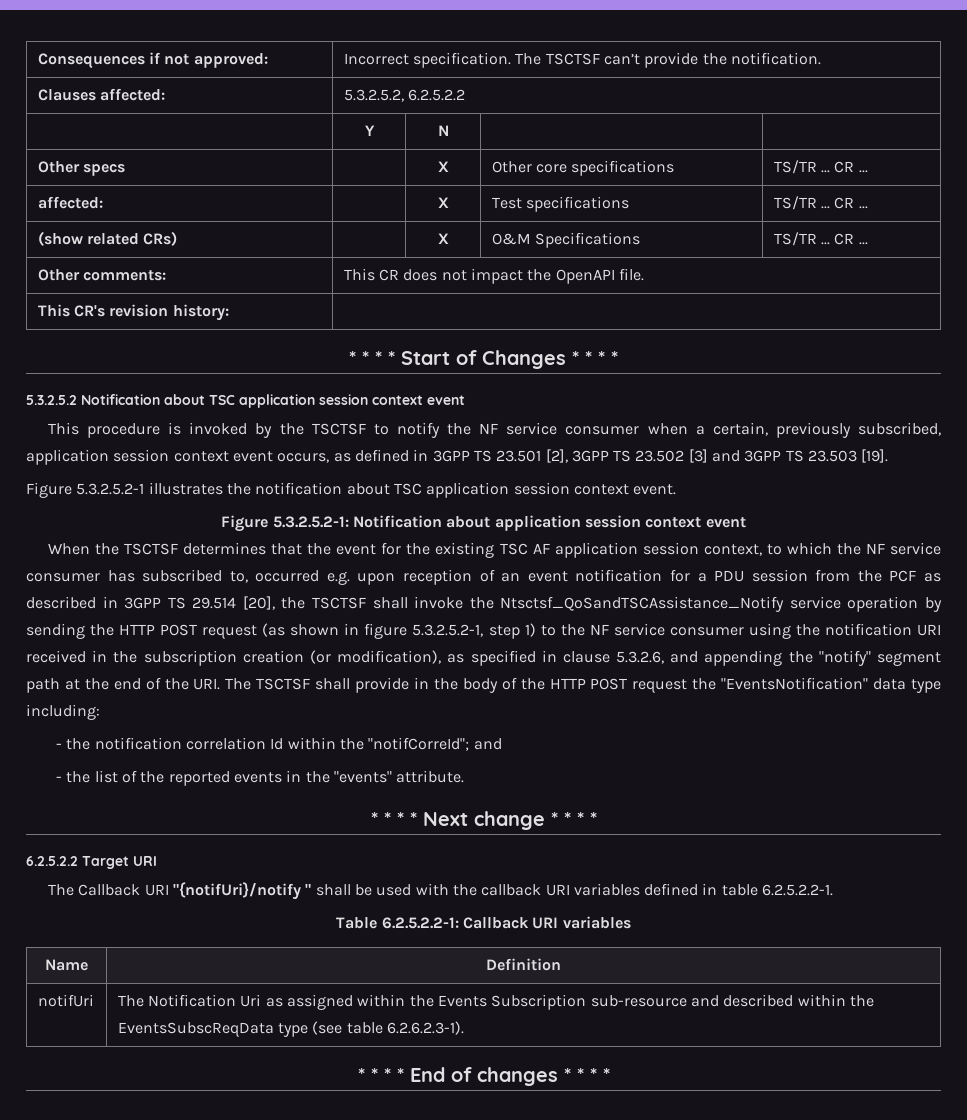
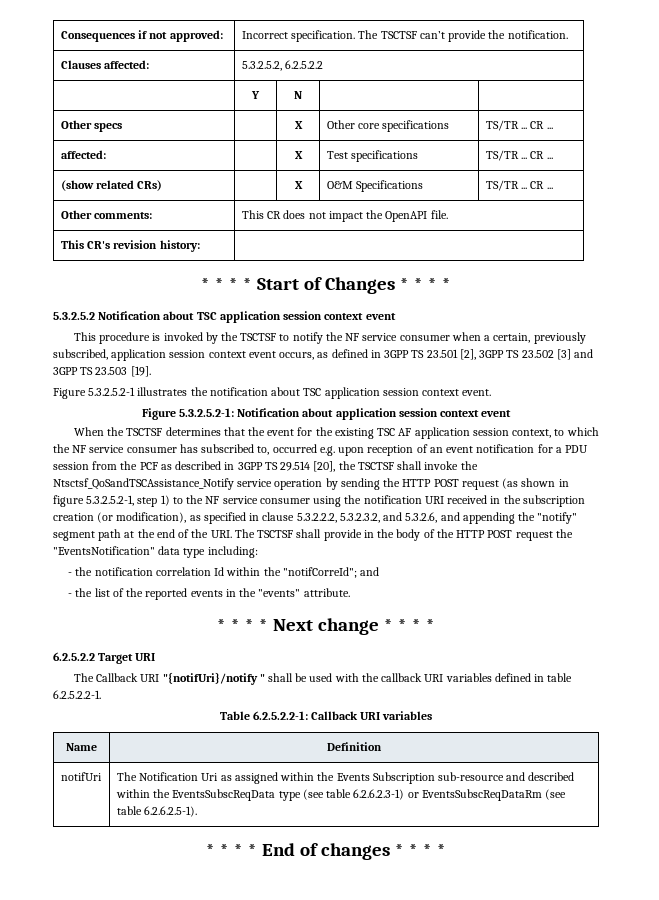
- When the TSCTSF determines that the event for the existing TSC AF application session context, to which the NF service consumer has subscribed to, occurred e.g. upon reception of an event notification for a PDU session from the PCF as described in 3GPP TS 29.514 [20], the TSCTSF shall invoke the Ntsctsf_QoSandTSCAssistance_Notify service operation by sending the HTTP POST request (as shown in figure 5.3.2.5.2-1, step 1) to the NF service consumer using the notification URI received in the subscription creation (or modification), as specified in clause 5.3.2.6, and appending the "notify" segment path at the end of the URI. The TSCTSF shall provide in the body of the HTTP POST request the "EventsNotification" data type including:
+ When the TSCTSF determines that the event for the existing TSC AF application session context, to which the NF service consumer has subscribed to, occurred e.g. upon reception of an event notification for a PDU session from the PCF as described in 3GPP TS 29.514 [20], the TSCTSF shall invoke the Ntsctsf_QoSandTSCAssistance_Notify service operation by sending the HTTP POST request (as shown in figure 5.3.2.5.2-1, step 1) to the NF service consumer using the notification URI received in the subscription creation (or modification), as specified in clause 5.3.2.2.2, 5.3.2.3.2, and 5.3.2.6, and appending the "notify" segment path at the end of the URI. The TSCTSF shall provide in the body of the HTTP POST request the "EventsNotification" data type including:
- notifUri | The Notification Uri as assigned within the Events Subscription sub-resource and described within the EventsSubscReqData type (see table 6.2.6.2.3-1).
+ notifUri | The Notification Uri as assigned within the Events Subscription sub-resource and described within the EventsSubscReqData type (see table 6.2.6.2.3-1) or EventsSubscReqDataRm (see table 6.2.6.2.5-1).

